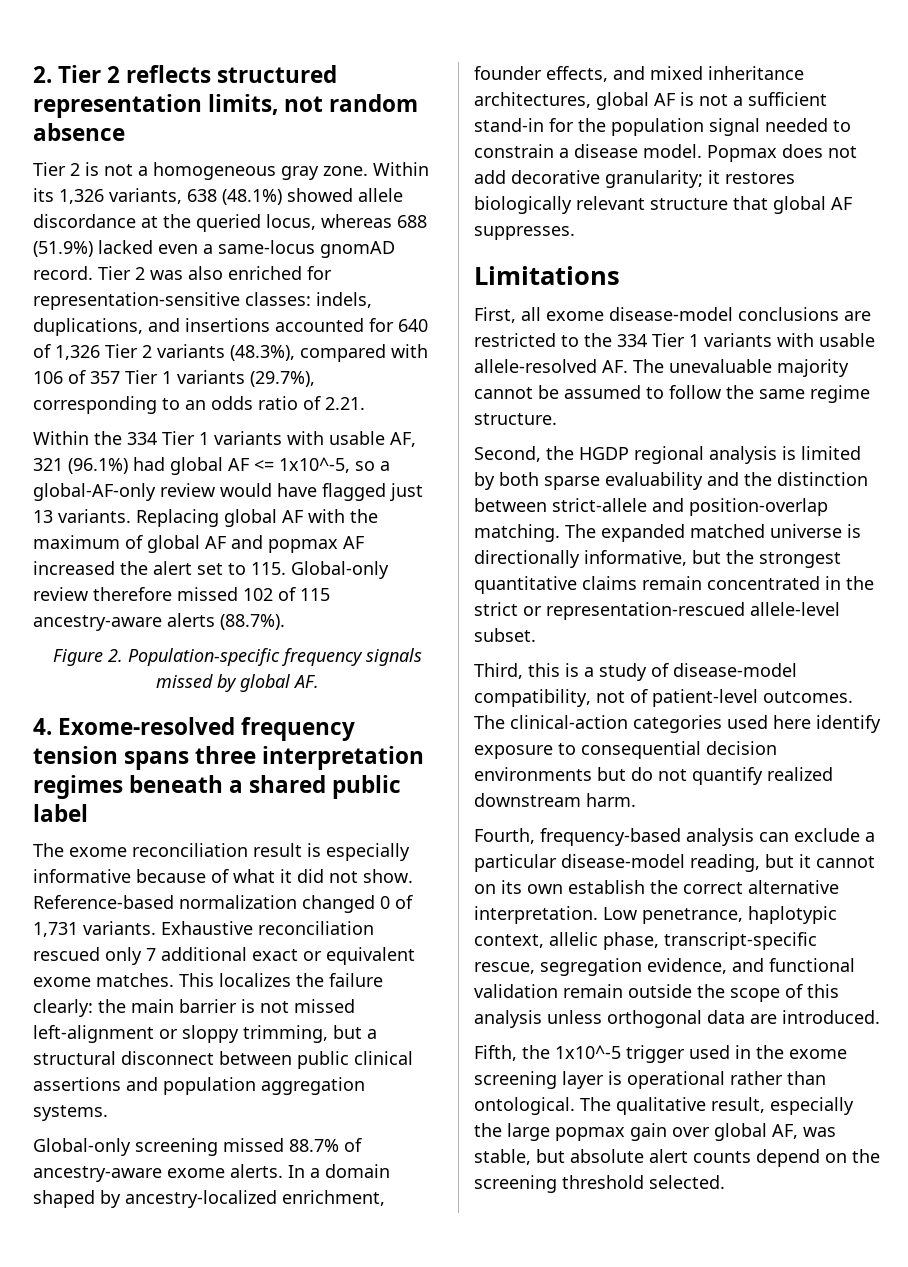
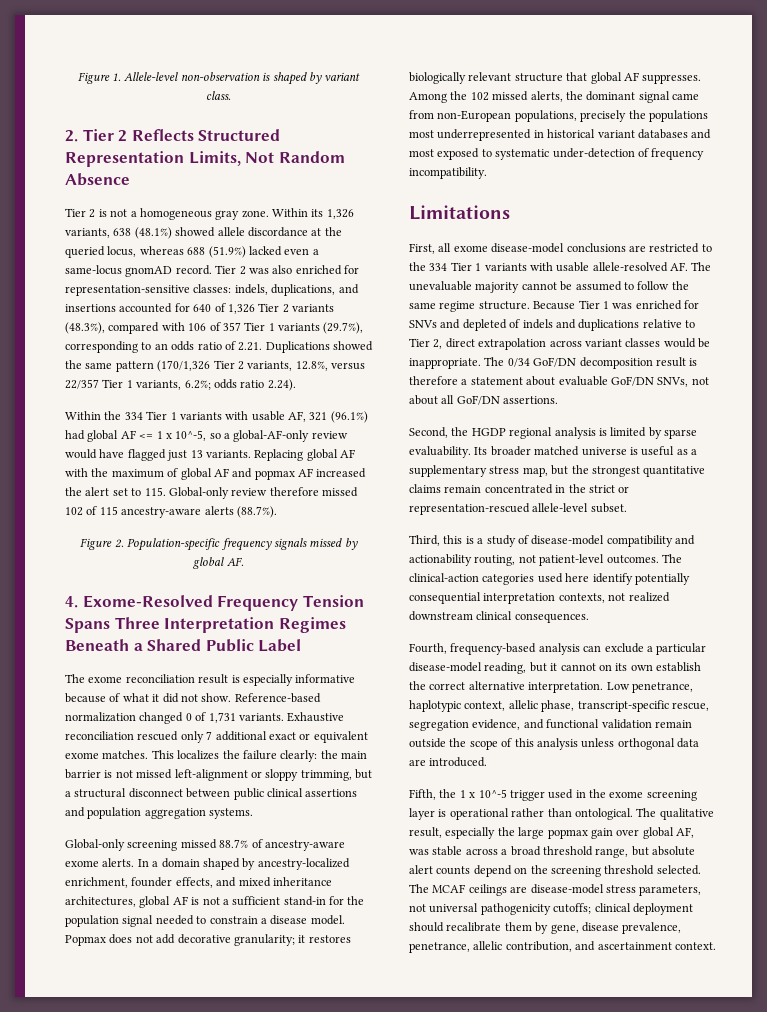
- 2. Tier 2 reflects structured representation limits, not random absence
+ Figure 1. Allele-level non-observation is shaped by variant class.
+ 2. Tier 2 Reflects Structured Representation Limits, Not Random Absence
- Tier 2 was also enriched for representation-sensitive classes: indels, duplications, and insertions accounted for 640 of 1,326 Tier 2 variants (48.3%), compared with 106 of 357 Tier 1 variants (29.7%), corresponding to an odds ratio of 2.21.
+ Tier 2 was also enriched for representation-sensitive classes: indels, duplications, and insertions accounted for 640 of 1,326 Tier 2 variants (48.3%), compared with 106 of 357 Tier 1 variants (29.7%), corresponding to an odds ratio of 2.21. Duplications showed the same pattern (170/1,326 Tier 2 variants, 12.8%, versus 22/357 Tier 1 variants, 6.2%; odds ratio 2.24).
- Within the 334 Tier 1 variants with usable AF, 321 (96.1%) had global AF <= 1x10^-5, so a global-AF-only review would have flagged just 13 variants.
+ Within the 334 Tier 1 variants with usable AF, 321 (96.1%) had global AF <= 1 x 10^-5, so a global-AF-only review would have flagged just 13 variants.
- 4. Exome-resolved frequency tension spans three interpretation regimes beneath a shared public label
+ 4. Exome-Resolved Frequency Tension Spans Three Interpretation Regimes Beneath a Shared Public Label
+ Among the 102 missed alerts, the dominant signal came from non-European populations, precisely the populations most underrepresented in historical variant databases and most exposed to systematic under-detection of frequency incompatibility.
+ Because Tier 1 was enriched for SNVs and depleted of indels and duplications relative to Tier 2, direct extrapolation across variant classes would be inappropriate. The 0/34 GoF/DN decomposition result is therefore a statement about evaluable GoF/DN SNVs, not about all GoF/DN assertions.
- Second, the HGDP regional analysis is limited by both sparse evaluability and the distinction between strict-allele and position-overlap matching. The expanded matched universe is directionally informative, but the strongest quantitative claims remain concentrated in the strict or representation-rescued allele-level subset.
+ Second, the HGDP regional analysis is limited by sparse evaluability. Its broader matched universe is useful as a supplementary stress map, but the strongest quantitative claims remain concentrated in the strict or representation-rescued allele-level subset.
- Third, this is a study of disease-model compatibility, not of patient-level outcomes.
+ Third, this is a study of disease-model compatibility and actionability routing, not patient-level outcomes.
- The clinical-action categories used here identify exposure to consequential decision environments but do not quantify realized downstream harm.
+ The clinical-action categories used here identify potentially consequential interpretation contexts, not realized downstream clinical consequences.
- Fifth, the 1x10^-5 trigger used in the exome screening layer is operational rather than ontological.
+ Fifth, the 1 x 10^-5 trigger used in the exome screening layer is operational rather than ontological.
- The qualitative result, especially the large popmax gain over global AF, was stable, but absolute alert counts depend on the screening threshold selected.
+ The qualitative result, especially the large popmax gain over global AF, was stable across a broad threshold range, but absolute alert counts depend on the screening threshold selected.
+ The MCAF ceilings are disease-model stress parameters, not universal pathogenicity cutoffs; clinical deployment should recalibrate them by gene, disease prevalence, penetrance, allelic contribution, and ascertainment context.

